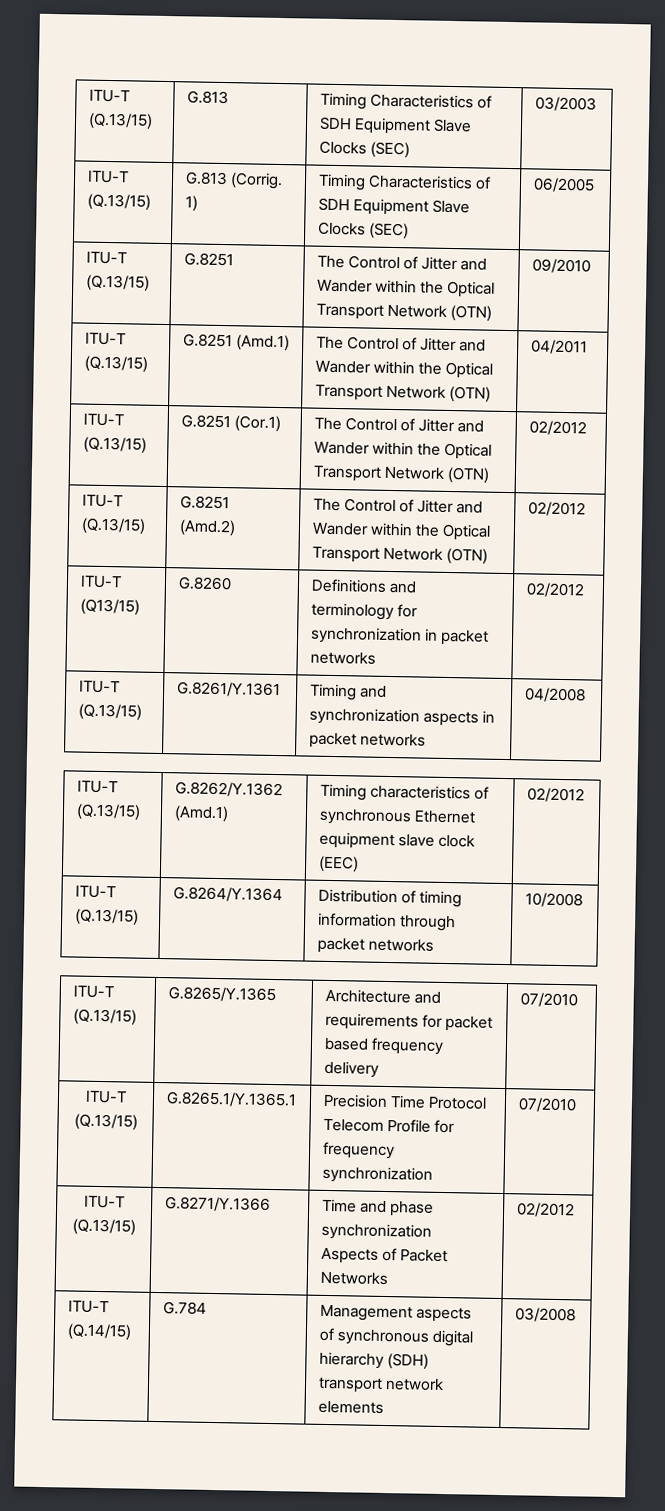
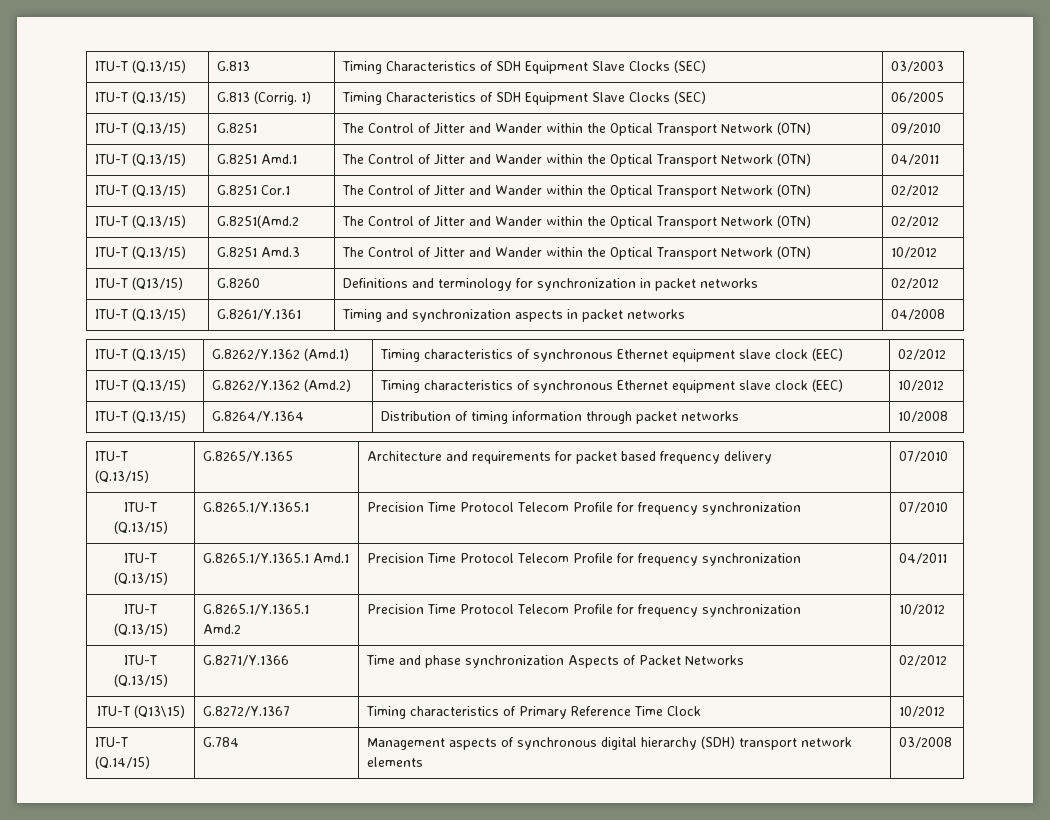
- ITU-T (Q.13/15) | G.8251 (Amd.1) | The Control of Jitter and Wander within the Optical Transport Network (OTN) | 04/2011
+ ITU-T (Q.13/15) | G.8251 Amd.1 | The Control of Jitter and Wander within the Optical Transport Network (OTN) | 04/2011
- ITU-T (Q.13/15) | G.8251 (Cor.1) | The Control of Jitter and Wander within the Optical Transport Network (OTN) | 02/2012
+ ITU-T (Q.13/15) | G.8251 Cor.1 | The Control of Jitter and Wander within the Optical Transport Network (OTN) | 02/2012
+ ITU-T (Q.13/15) | G.8251(Amd.2 | The Control of Jitter and Wander within the Optical Transport Network (OTN) | 02/2012
- ITU-T (Q.13/15) | G.8251 (Amd.2) | The Control of Jitter and Wander within the Optical Transport Network (OTN) | 02/2012
+ ITU-T (Q.13/15) | G.8251 Amd.3 | The Control of Jitter and Wander within the Optical Transport Network (OTN) | 10/2012
+ ITU-T (Q.13/15) | G.8262/Y.1362 (Amd.2) | Timing characteristics of synchronous Ethernet equipment slave clock (EEC) | 10/2012
+ ITU-T (Q.13/15) | G.8265.1/Y.1365.1 Amd.1 | Precision Time Protocol Telecom Profile for frequency synchronization | 04/2011
+ ITU-T (Q.13/15) | G.8265.1/Y.1365.1 Amd.2 | Precision Time Protocol Telecom Profile for frequency synchronization | 10/2012
+ ITU-T (Q13\15) | G.8272/Y.1367 | Timing characteristics of Primary Reference Time Clock | 10/2012

